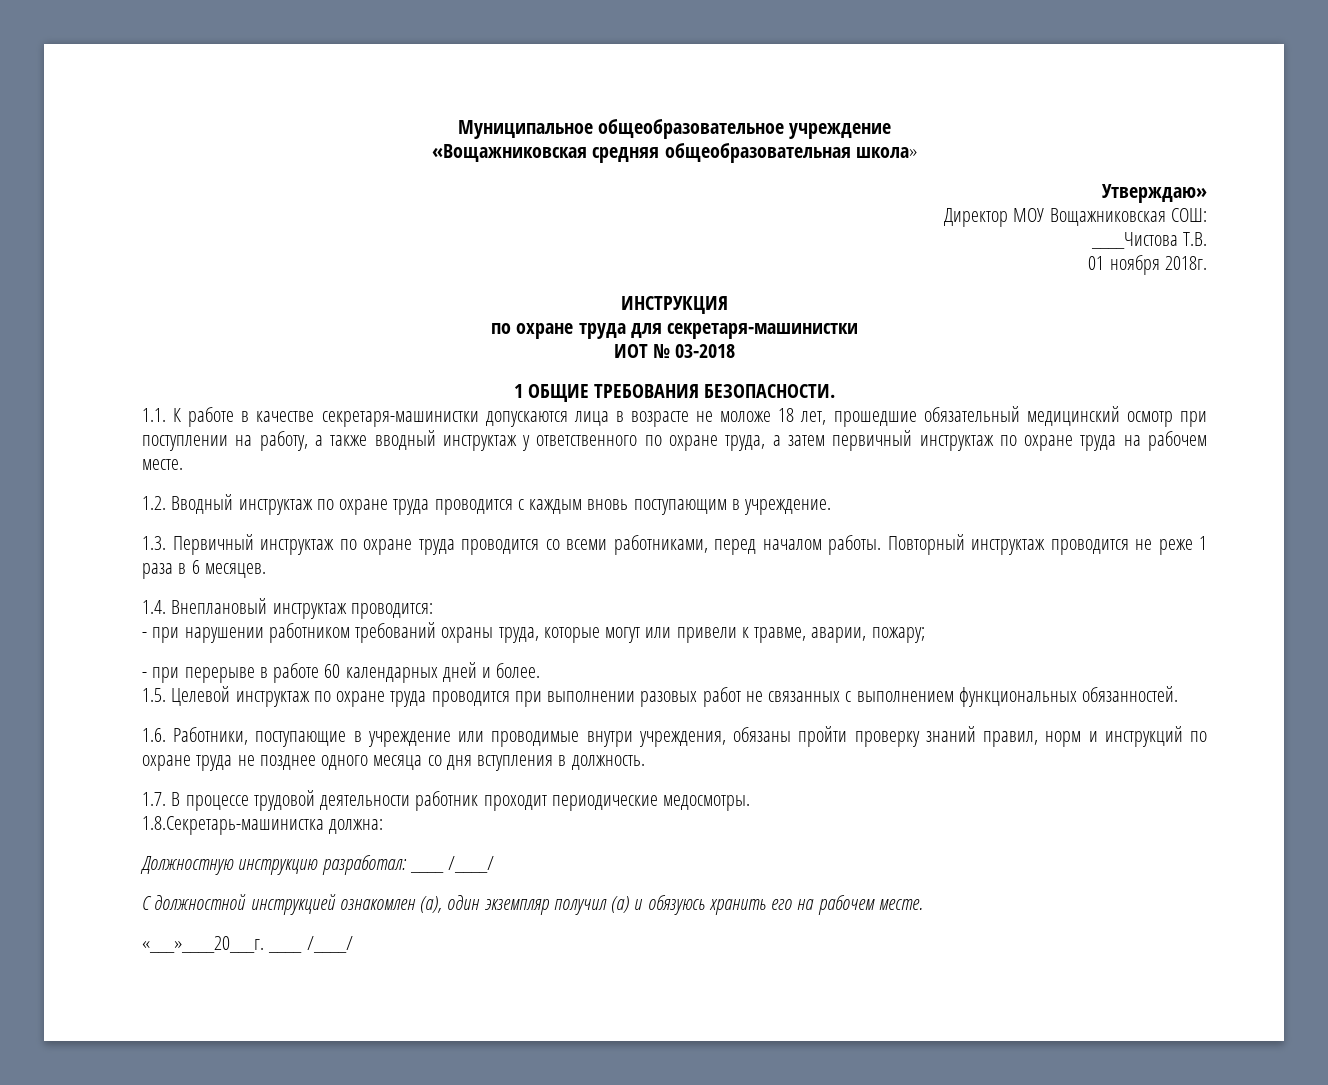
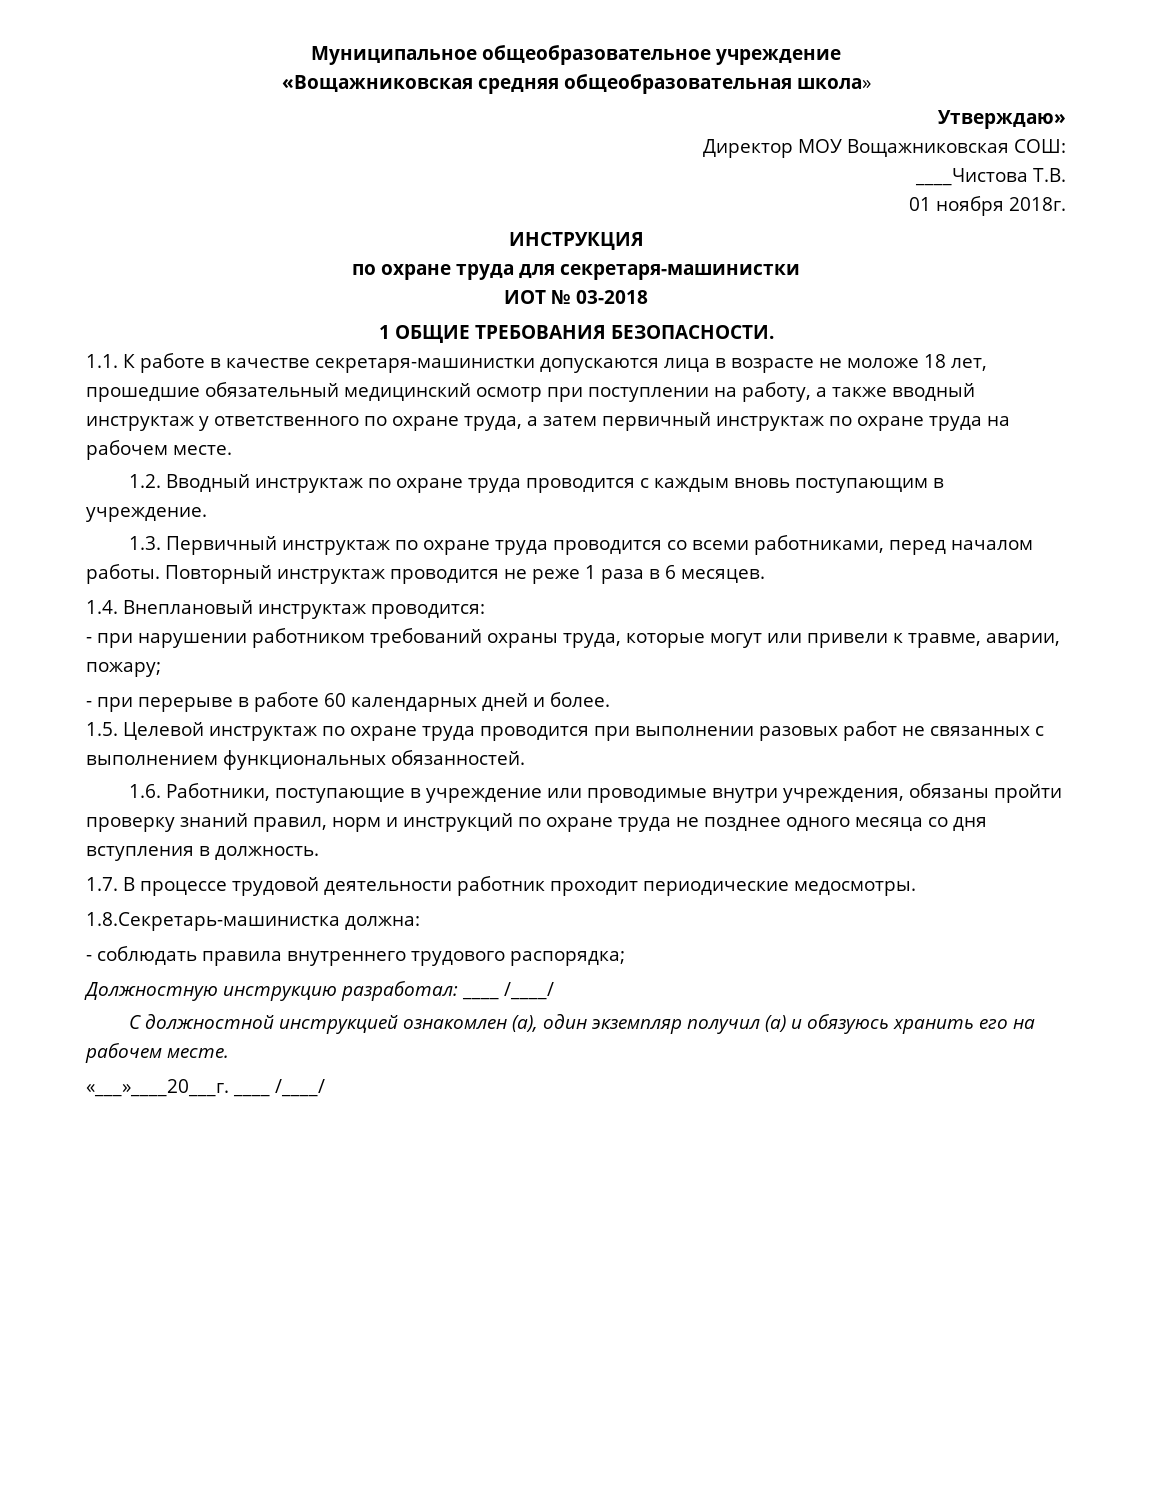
+ - соблюдать правила внутреннего трудового распорядка;

